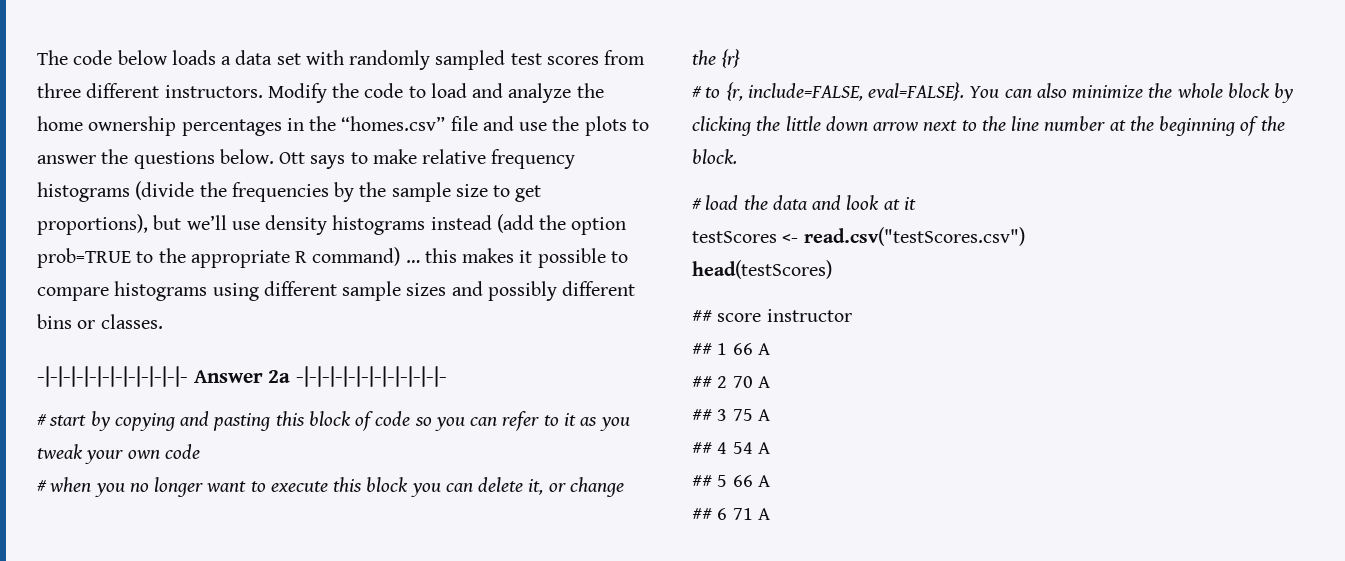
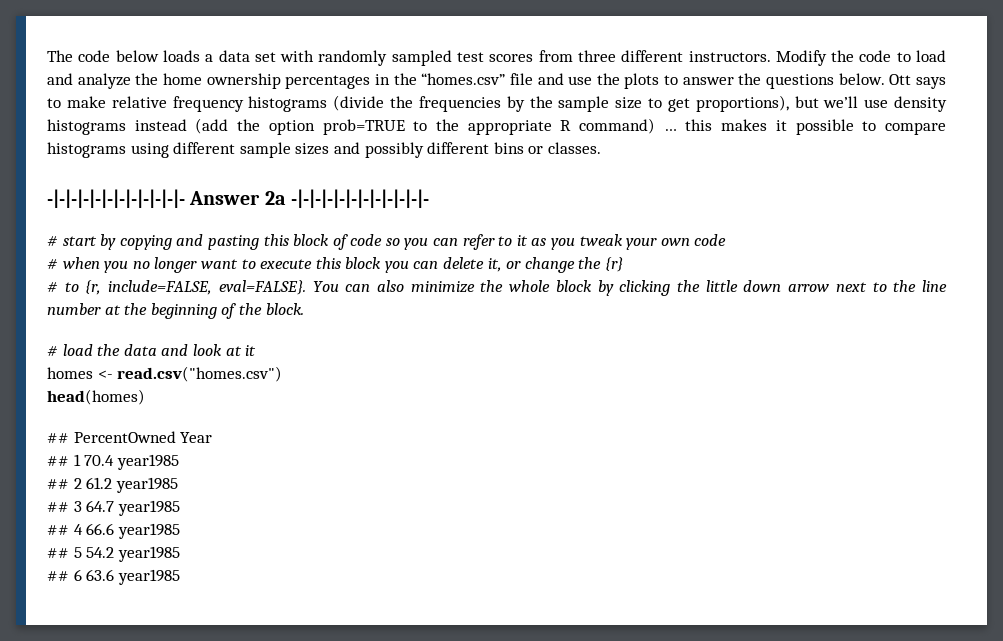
- testScores <- read.csv("testScores.csv")
- head(testScores)
- ## score instructor
+ homes <- read.csv("homes.csv")
+ head(homes)
+ ## PercentOwned Year
- ## 1 66 A
+ ## 1 70.4 year1985
- ## 2 70 A
+ ## 2 61.2 year1985
- ## 3 75 A
+ ## 3 64.7 year1985
- ## 4 54 A
+ ## 4 66.6 year1985
- ## 5 66 A
+ ## 5 54.2 year1985
- ## 6 71 A
+ ## 6 63.6 year1985

